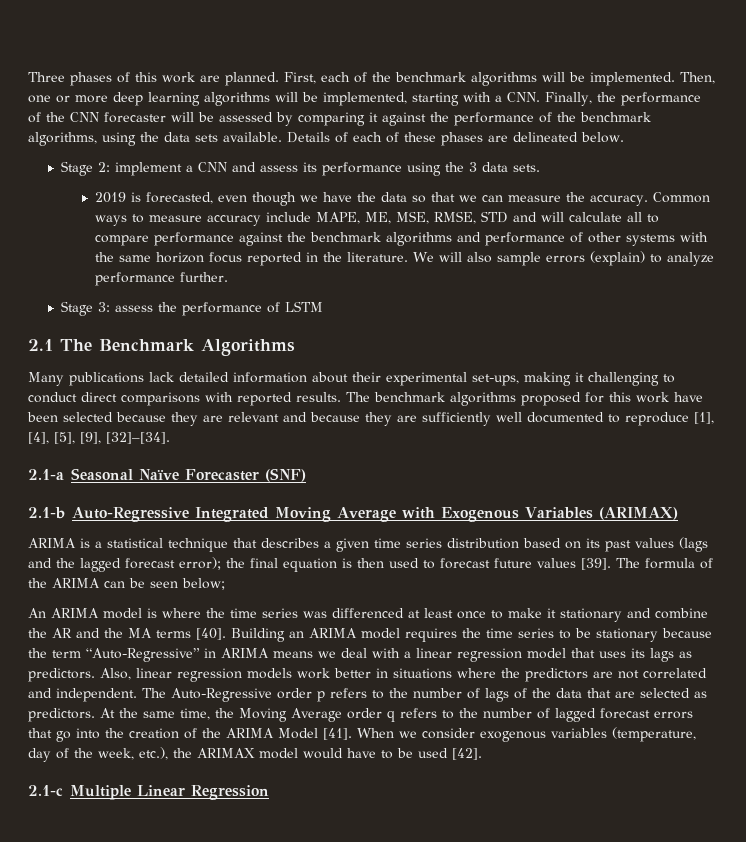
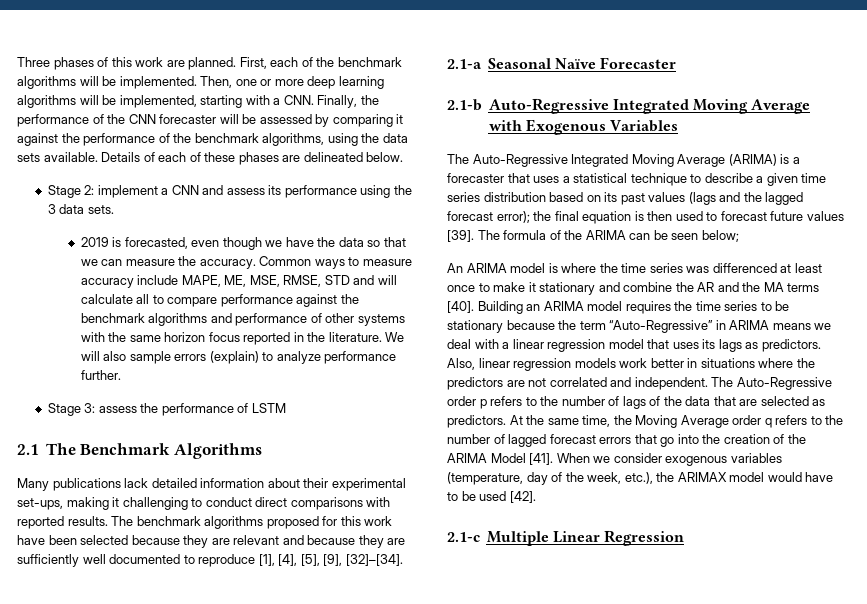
- 2.1-a Seasonal Naïve Forecaster (SNF)
+ 2.1-a Seasonal Naïve Forecaster
- 2.1-b Auto-Regressive Integrated Moving Average with Exogenous Variables (ARIMAX)
- ARIMA is a statistical technique that describes a given time series distribution based on its past values (lags and the lagged forecast error); the final equation is then used to forecast future values [39].
+ 2.1-b Auto-Regressive Integrated Moving Average with Exogenous Variables
+ The Auto-Regressive Integrated Moving Average (ARIMA) is a forecaster that uses a statistical technique to describe a given time series distribution based on its past values (lags and the lagged forecast error); the final equation is then used to forecast future values [39].

